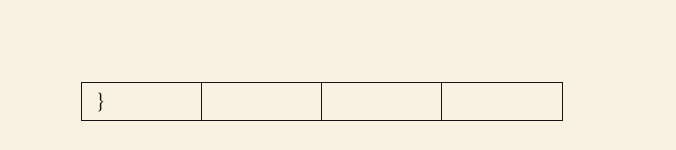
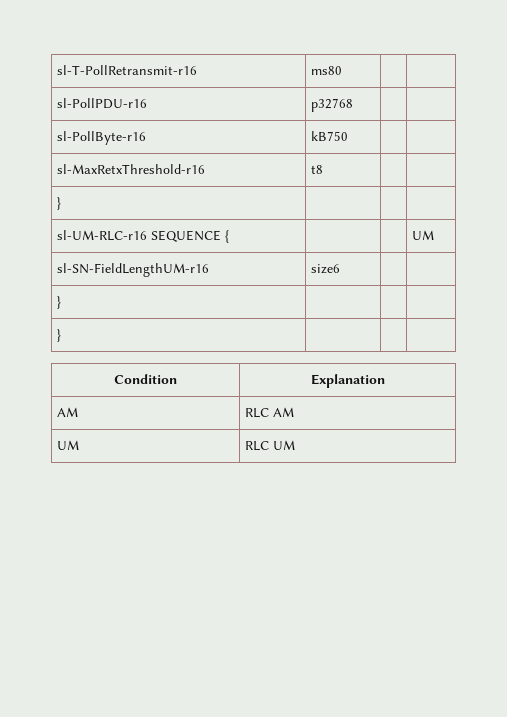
+ sl-T-PollRetransmit-r16 | ms80 | |
+ sl-PollPDU-r16 | p32768 | |
+ sl-PollByte-r16 | kB750 | |
+ sl-MaxRetxThreshold-r16 | t8 | |
  } | | |
+ sl-UM-RLC-r16 SEQUENCE { | | | UM
+ sl-SN-FieldLengthUM-r16 | size6 | |
+ } | | |
+ } | | |
+ Condition | Explanation
+ AM | RLC AM
+ UM | RLC UM

